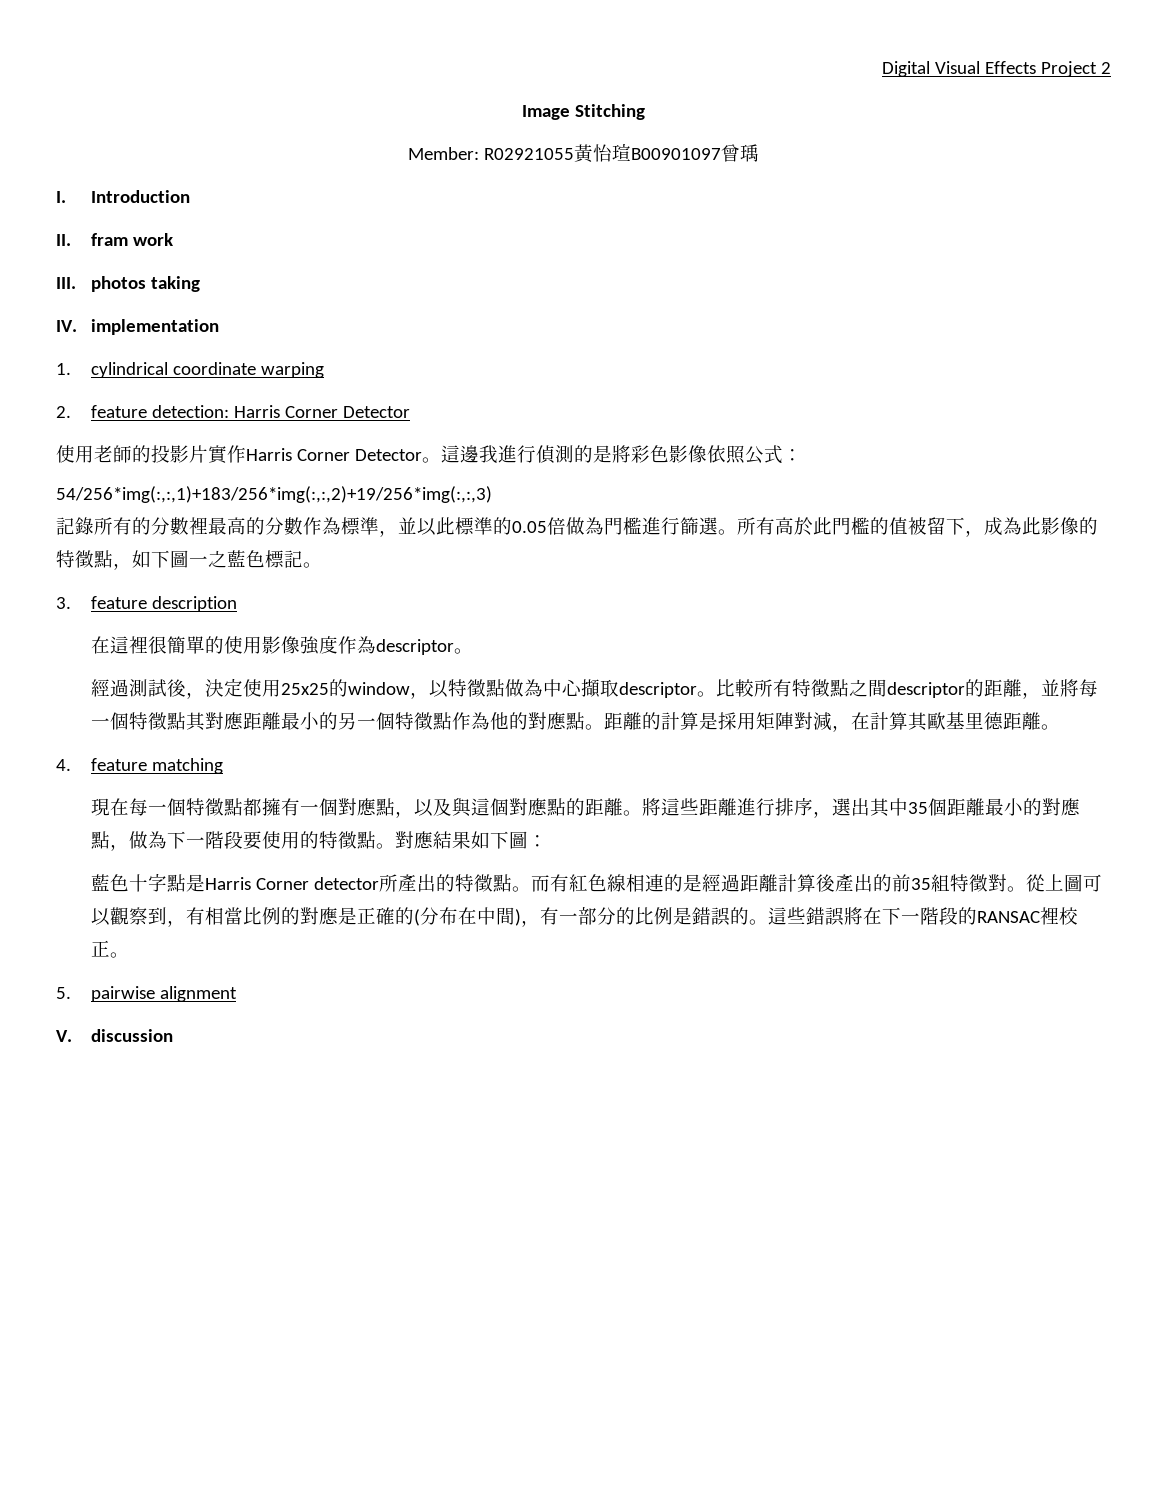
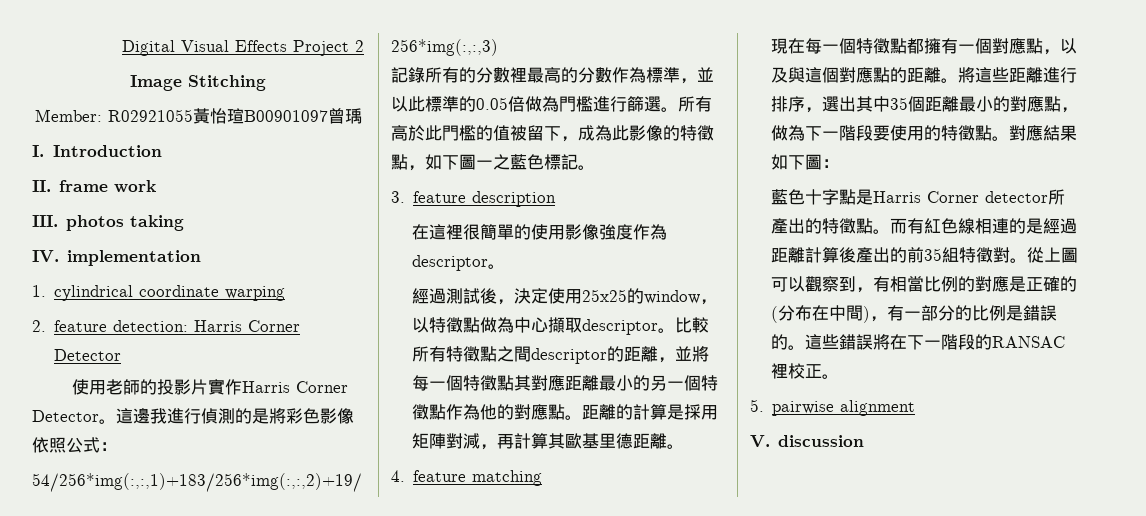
- II. fram work
+ II. frame work
- 距離的計算是採用矩陣對減，在計算其歐基里德距離。
+ 距離的計算是採用矩陣對減，再計算其歐基里德距離。

